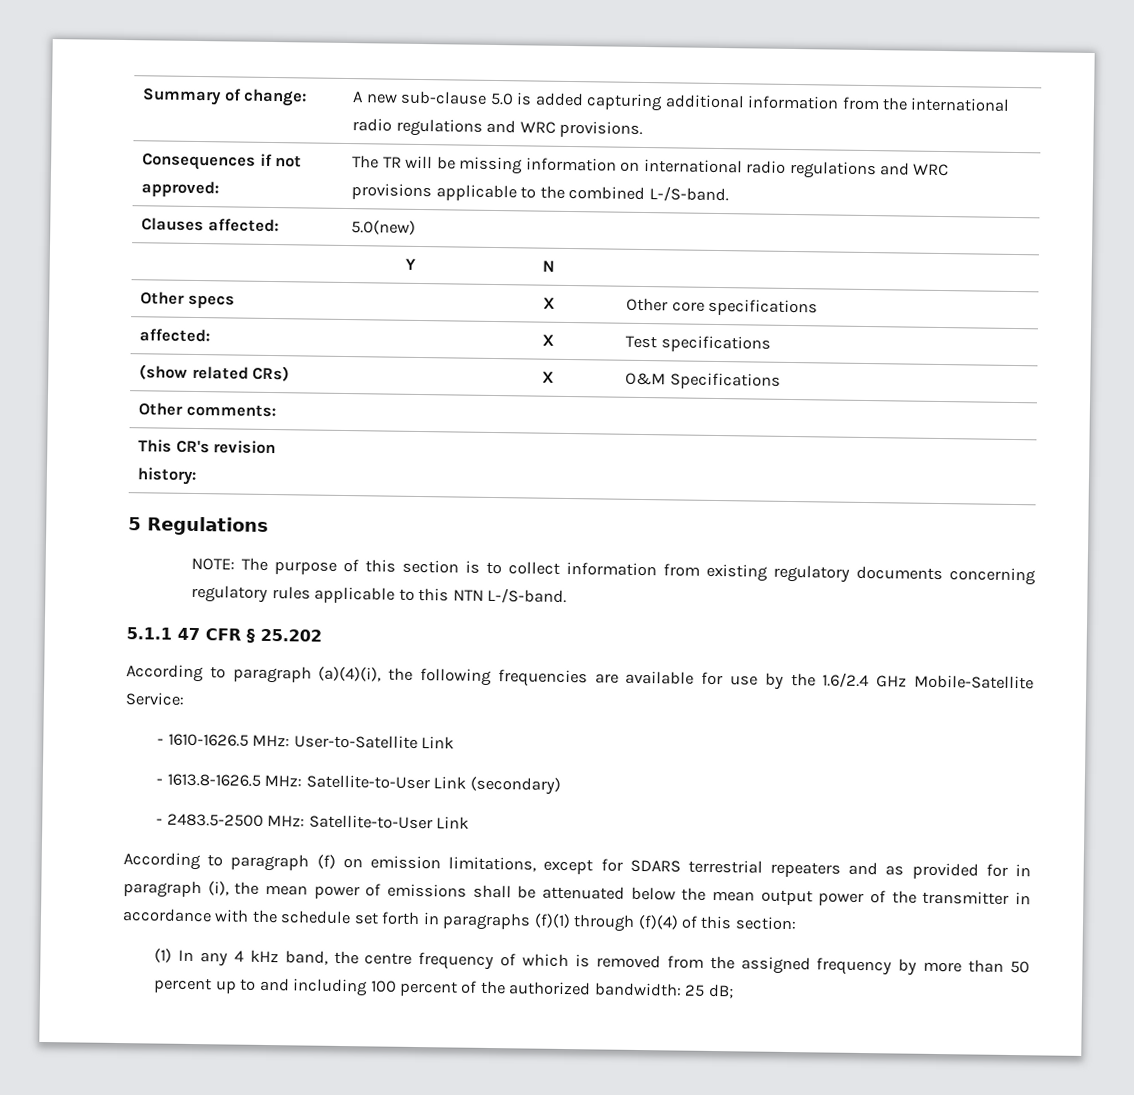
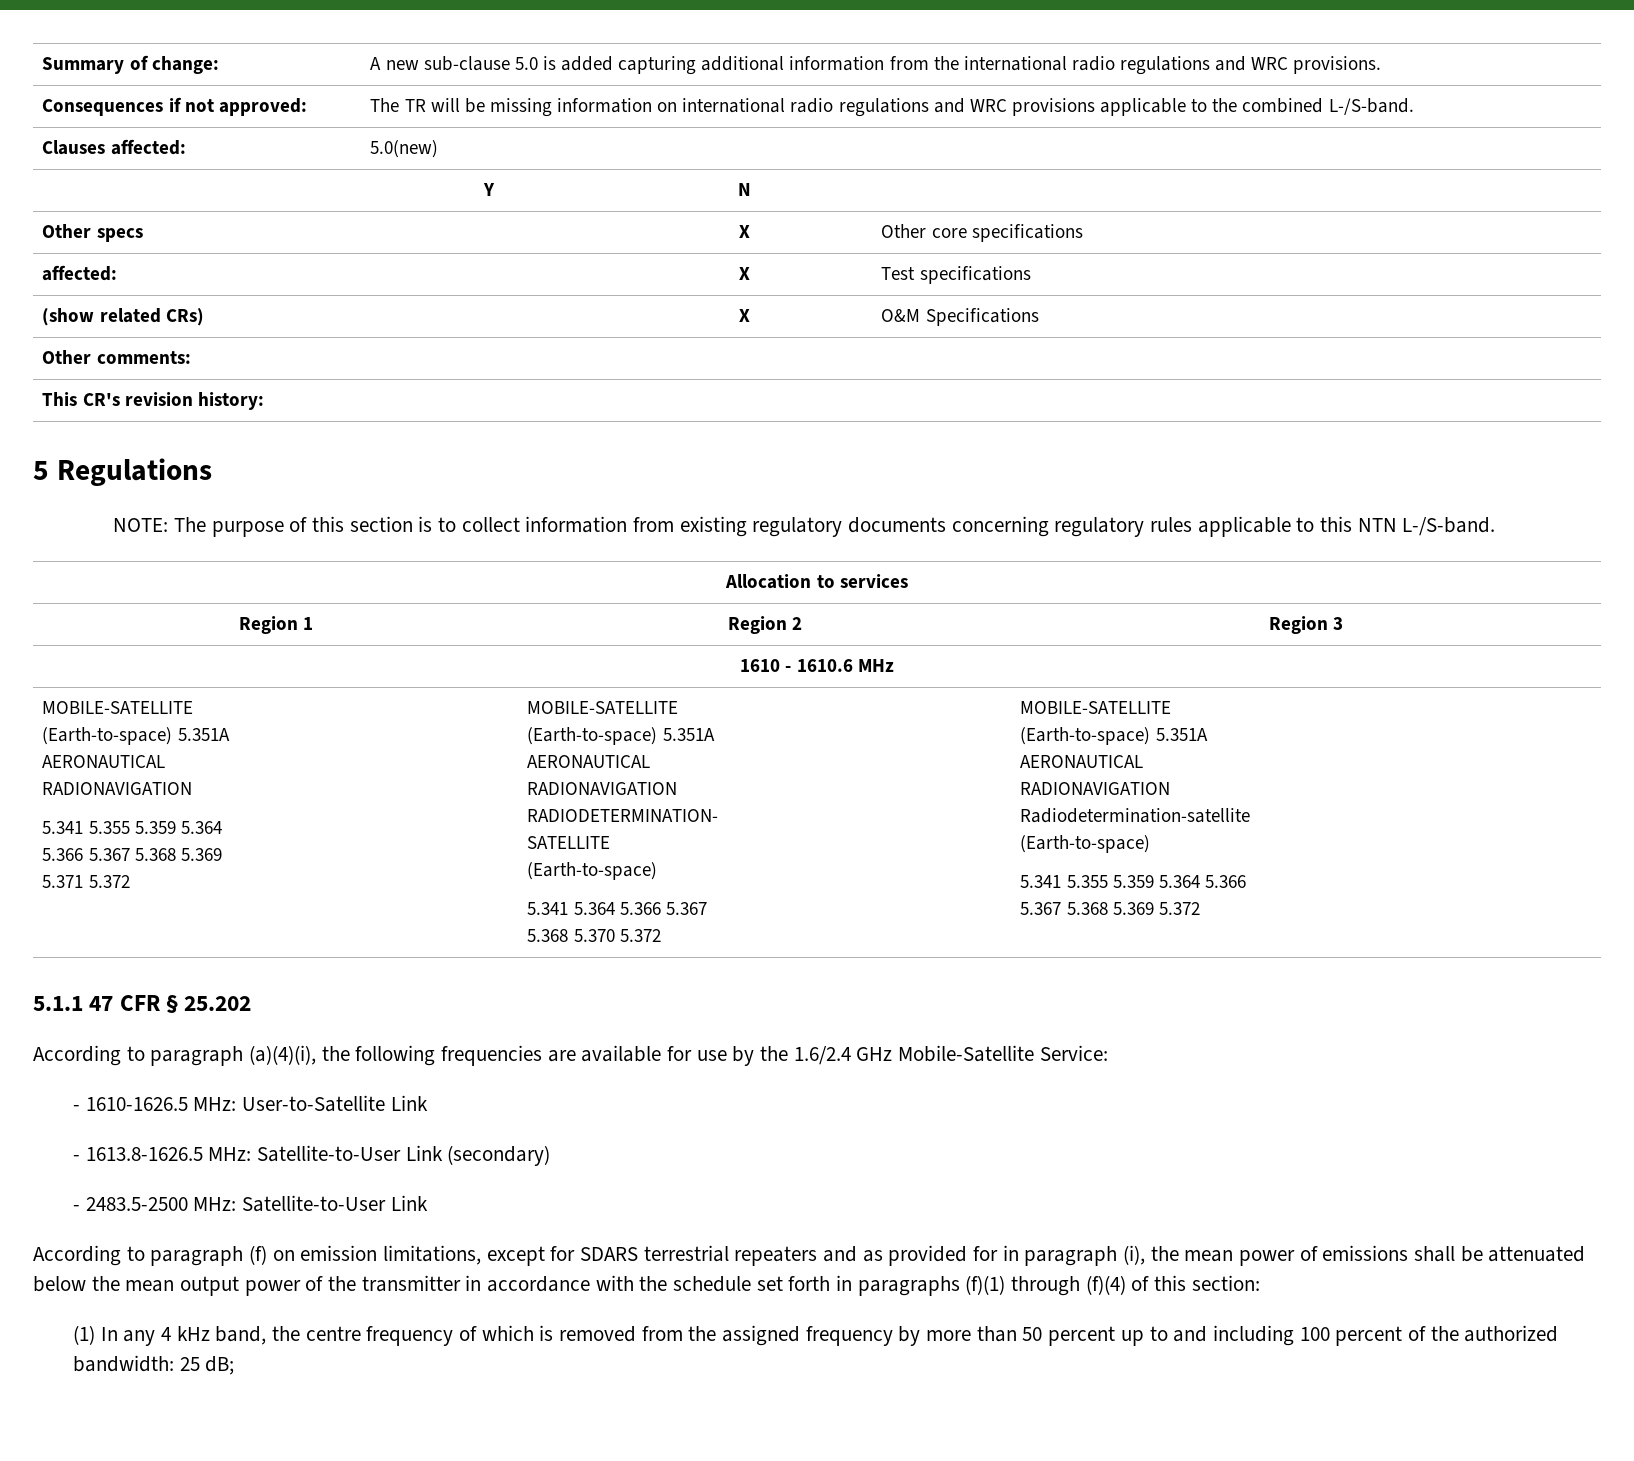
+ Allocation to services
+ Region 1 | Region 2 | Region 3
+ 1610 - 1610.6 MHz
+ MOBILE-SATELLITE
+ (Earth-to-space) 5.351A
+ AERONAUTICAL
+ RADIONAVIGATION
+ 5.341 5.355 5.359 5.364
+ 5.366 5.367 5.368 5.369
+ 5.371 5.372 | MOBILE-SATELLITE
+ (Earth-to-space) 5.351A
+ AERONAUTICAL
+ RADIONAVIGATION
+ RADIODETERMINATION-
+ SATELLITE
+ (Earth-to-space)
+ 5.341 5.364 5.366 5.367
+ 5.368 5.370 5.372 | MOBILE-SATELLITE
+ (Earth-to-space) 5.351A
+ AERONAUTICAL
+ RADIONAVIGATION
+ Radiodetermination-satellite
+ (Earth-to-space)
+ 5.341 5.355 5.359 5.364 5.366
+ 5.367 5.368 5.369 5.372

